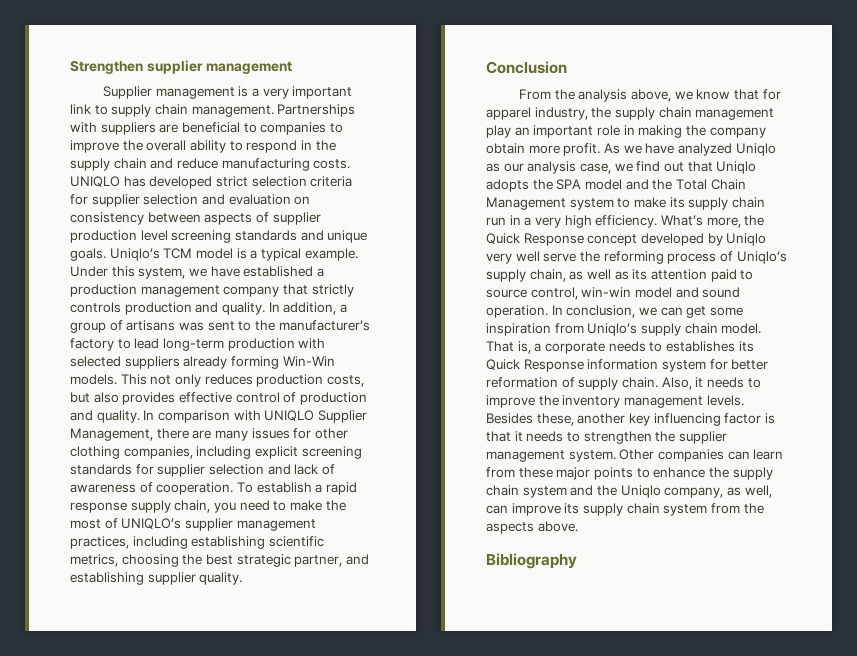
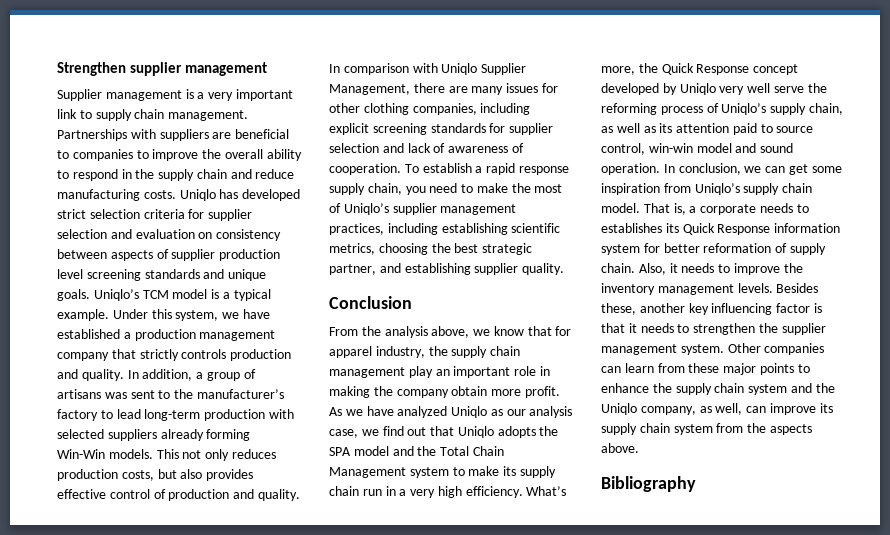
- UNIQLO has developed strict selection criteria for supplier selection and evaluation on consistency between aspects of supplier production level screening standards and unique goals.
+ Uniqlo has developed strict selection criteria for supplier selection and evaluation on consistency between aspects of supplier production level screening standards and unique goals.
- In comparison with UNIQLO Supplier Management, there are many issues for other clothing companies, including explicit screening standards for supplier selection and lack of awareness of cooperation.
+ In comparison with Uniqlo Supplier Management, there are many issues for other clothing companies, including explicit screening standards for supplier selection and lack of awareness of cooperation.
- To establish a rapid response supply chain, you need to make the most of UNIQLO’s supplier management practices, including establishing scientific metrics, choosing the best strategic partner, and establishing supplier quality.
+ To establish a rapid response supply chain, you need to make the most of Uniqlo’s supplier management practices, including establishing scientific metrics, choosing the best strategic partner, and establishing supplier quality.

